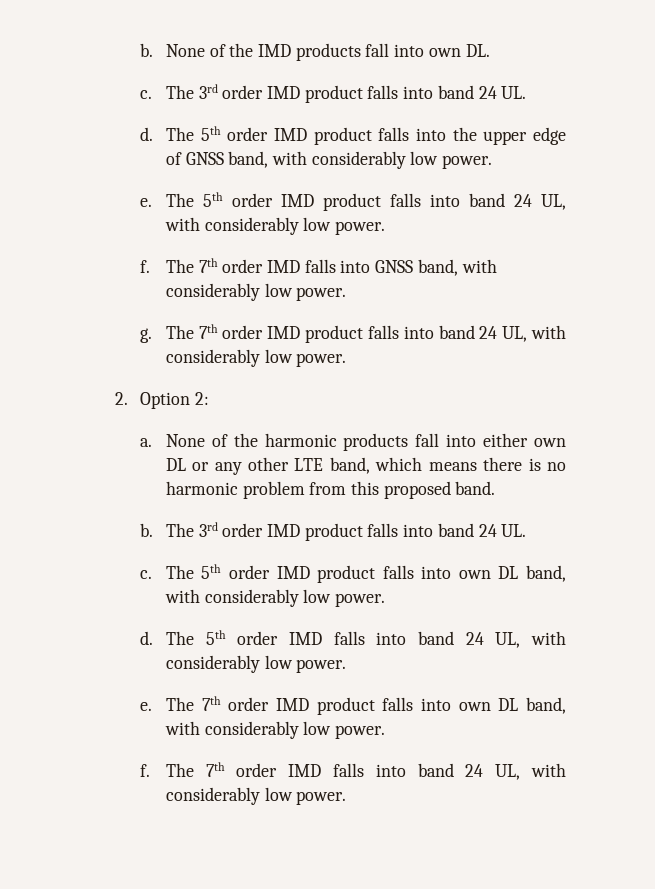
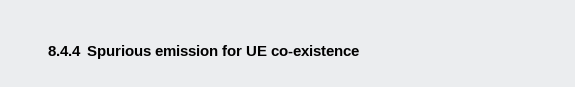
- b. None of the IMD products fall into own DL.
- c. The 3rd order IMD product falls into band 24 UL.
- d. The 5th order IMD product falls into the upper edge of GNSS band, with considerably low power.
- e. The 5th order IMD product falls into band 24 UL, with considerably low power.
- f. The 7th order IMD falls into GNSS band, with considerably low power.
- g. The 7th order IMD product falls into band 24 UL, with considerably low power.
- 2. Option 2:
- a. None of the harmonic products fall into either own DL or any other LTE band, which means there is no harmonic problem from this proposed band.
- b. The 3rd order IMD product falls into band 24 UL.
- c. The 5th order IMD product falls into own DL band, with considerably low power.
- d. The 5th order IMD falls into band 24 UL, with considerably low power.
- e. The 7th order IMD product falls into own DL band, with considerably low power.
- f. The 7th order IMD falls into band 24 UL, with considerably low power.
+ 8.4.4 Spurious emission for UE co-existence

